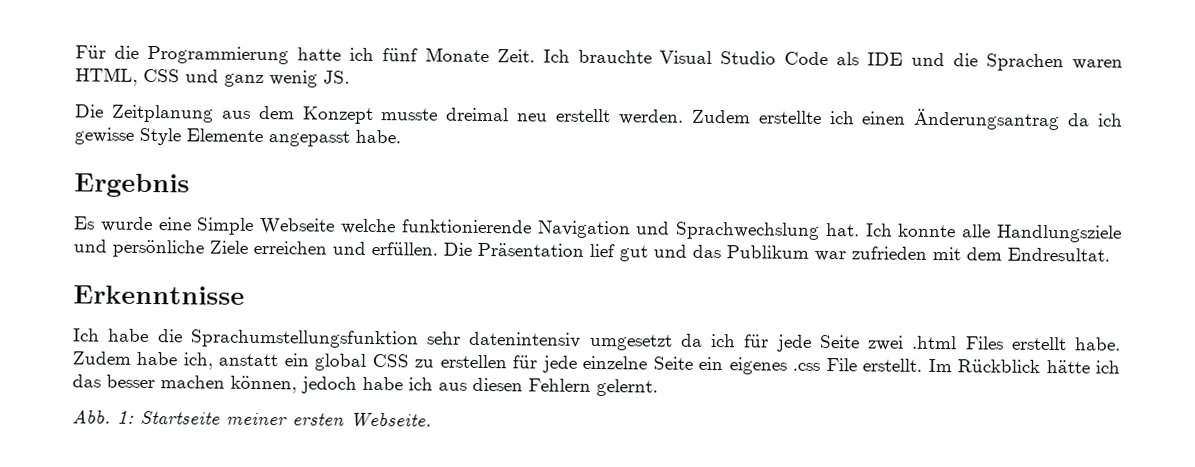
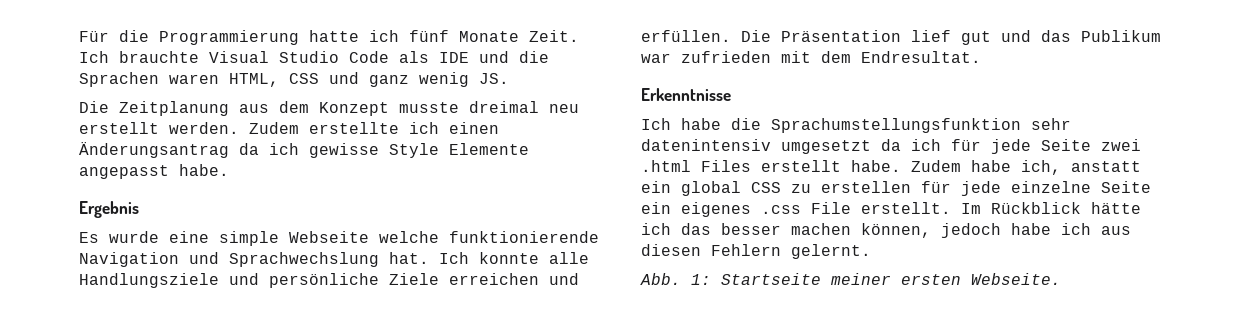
- Es wurde eine Simple Webseite welche funktionierende Navigation und Sprachwechslung hat.
+ Es wurde eine simple Webseite welche funktionierende Navigation und Sprachwechslung hat.

